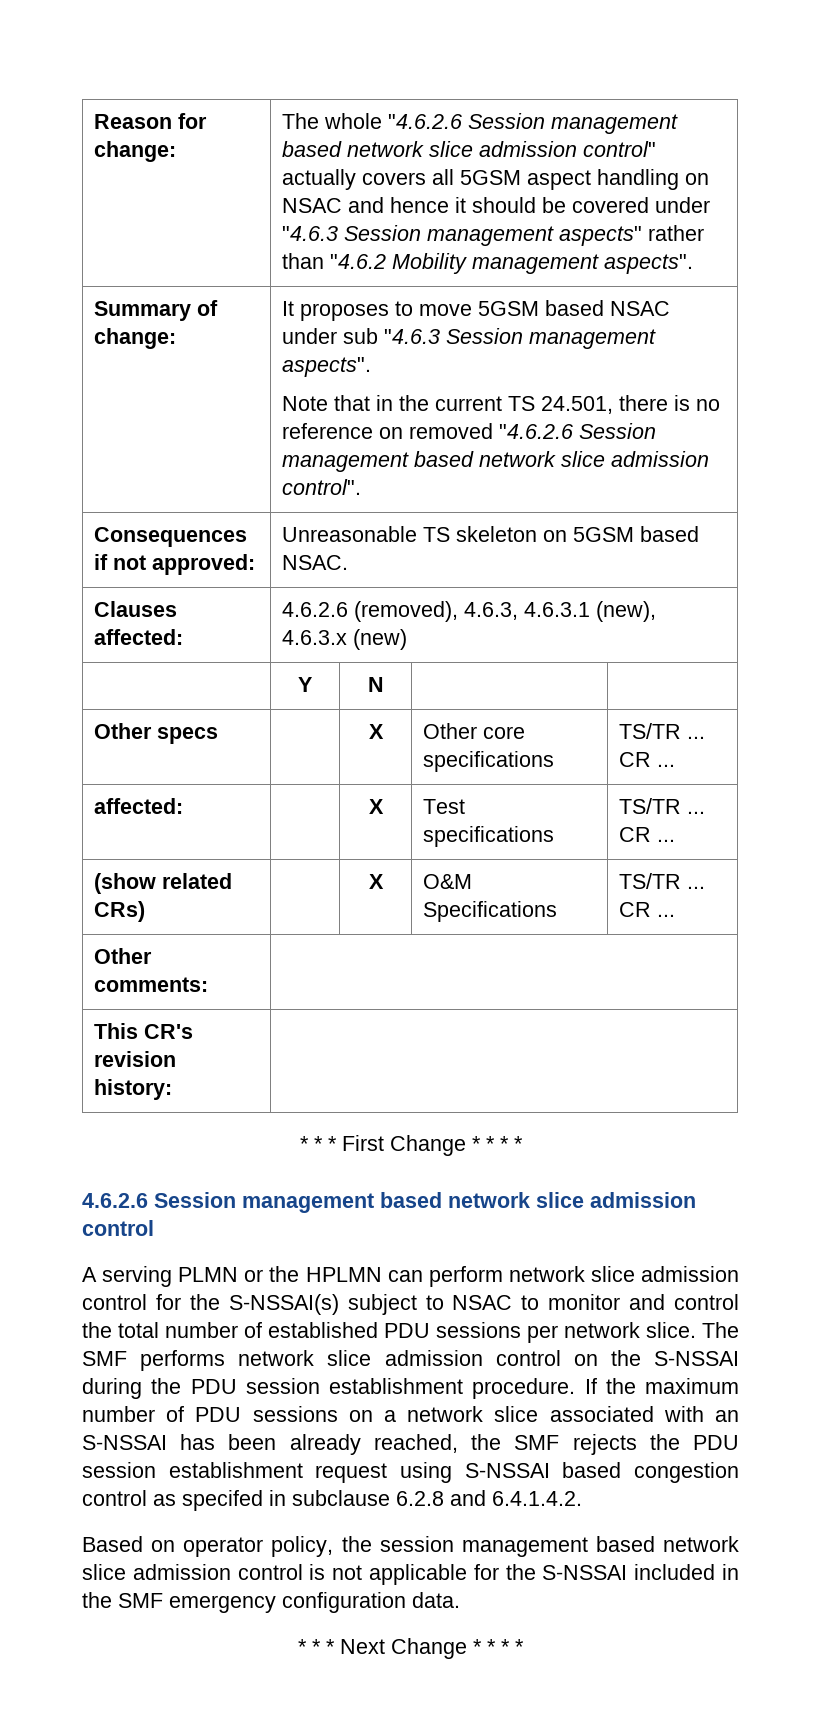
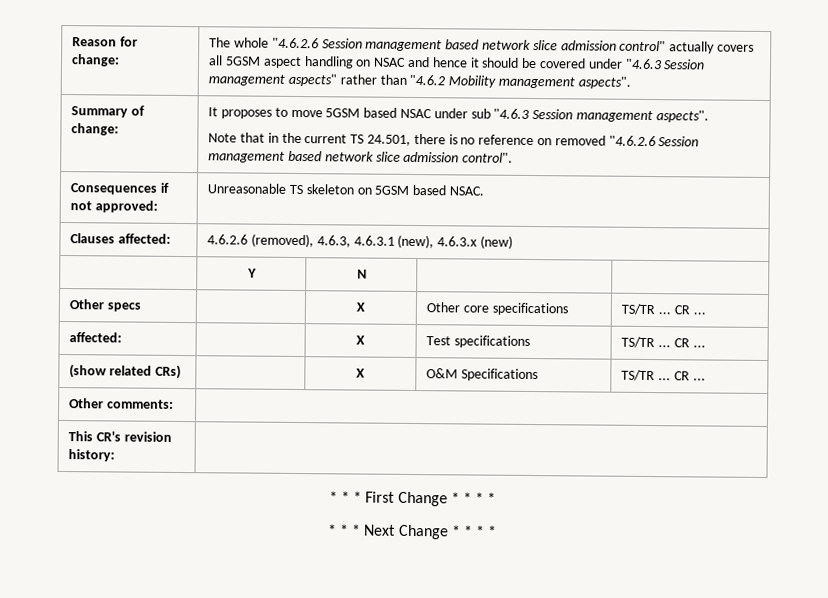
- 4.6.2.6 Session management based network slice admission control
- A serving PLMN or the HPLMN can perform network slice admission control for the S-NSSAI(s) subject to NSAC to monitor and control the total number of established PDU sessions per network slice. The SMF performs network slice admission control on the S-NSSAI during the PDU session establishment procedure. If the maximum number of PDU sessions on a network slice associated with an S-NSSAI has been already reached, the SMF rejects the PDU session establishment request using S-NSSAI based congestion control as specifed in subclause 6.2.8 and 6.4.1.4.2.
- Based on operator policy, the session management based network slice admission control is not applicable for the S-NSSAI included in the SMF emergency configuration data.

